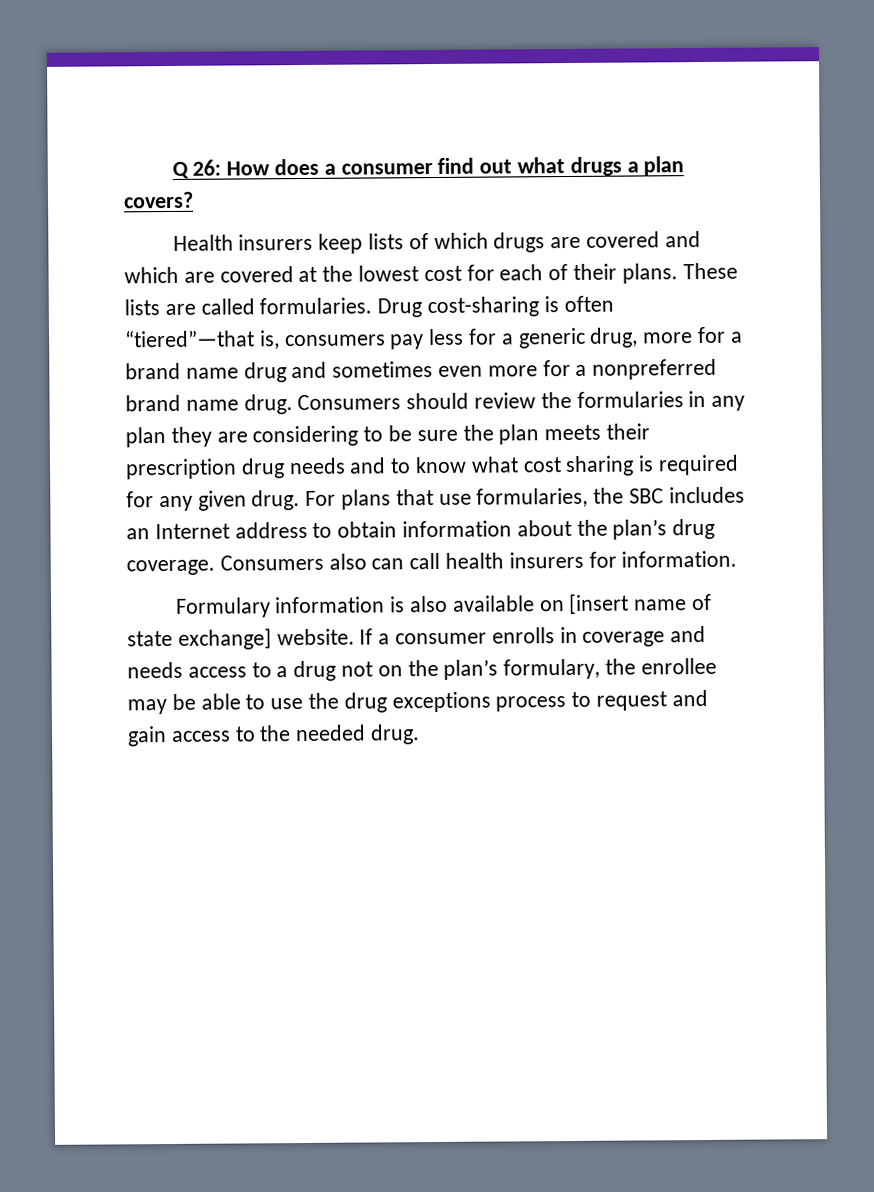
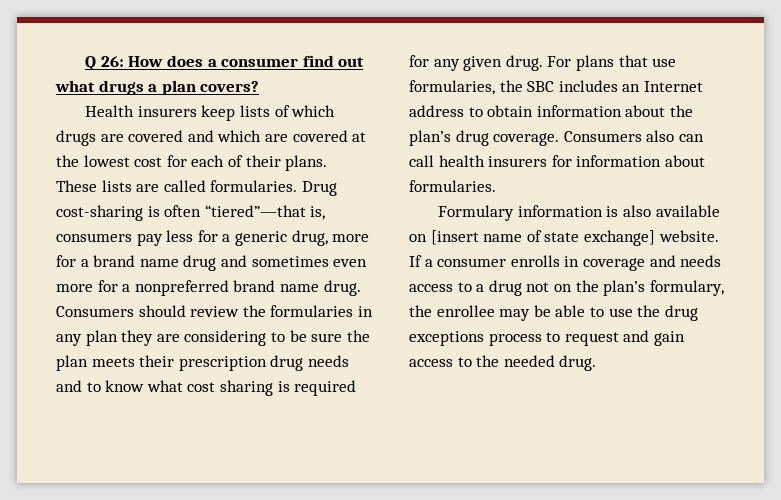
- Consumers also can call health insurers for information.
+ Consumers also can call health insurers for information about formularies.

